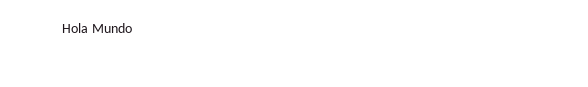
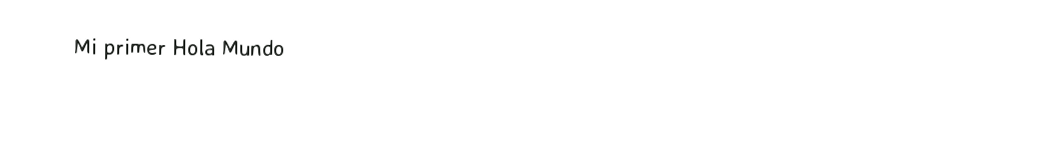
- Hola Mundo
+ Mi primer Hola Mundo

